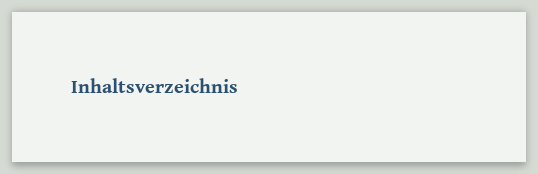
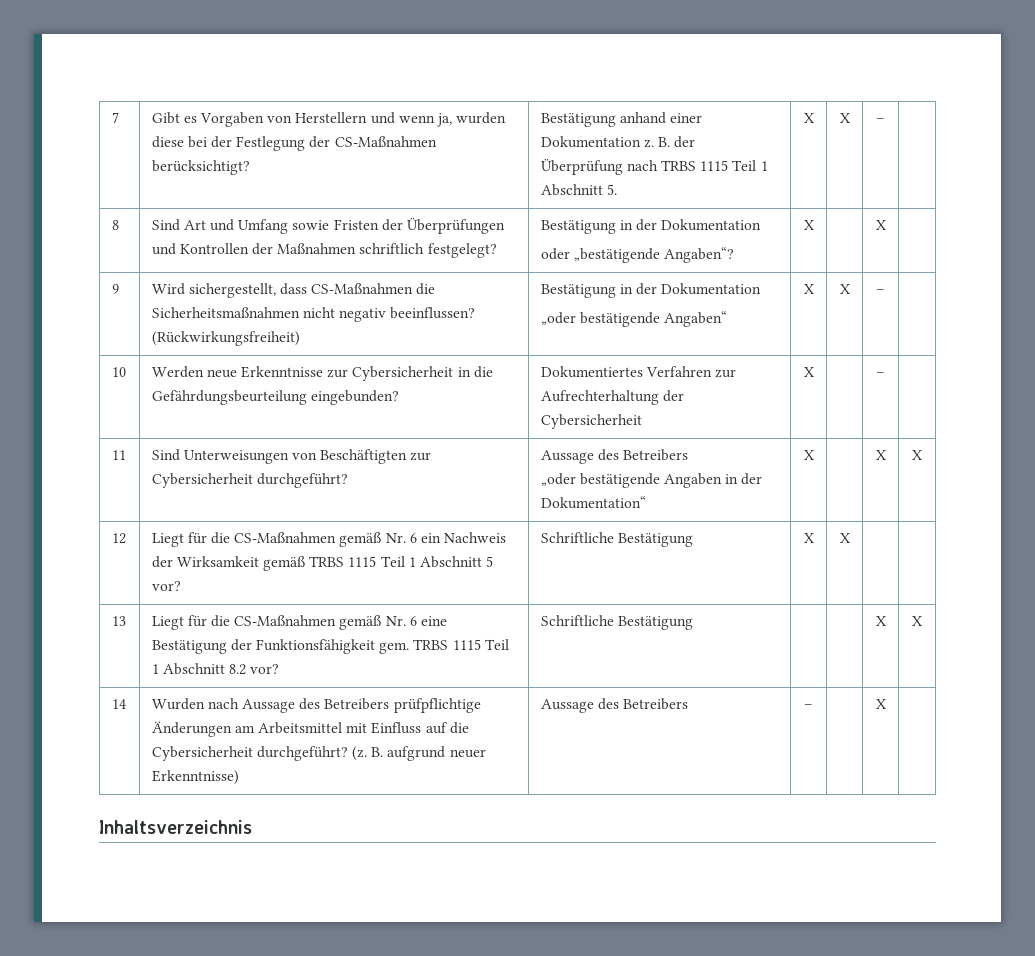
+ 7 | Gibt es Vorgaben von Herstellern und wenn ja, wurden diese bei der Festlegung der CS-Maßnahmen berücksichtigt? | Bestätigung anhand einer Dokumentation z. B. der Überprüfung nach TRBS 1115 Teil 1 Abschnitt 5. | X | X | – |
+ 8 | Sind Art und Umfang sowie Fristen der Überprüfungen und Kontrollen der Maßnahmen schriftlich festgelegt? | Bestätigung in der Dokumentation
+ oder „bestätigende Angaben“? | X | | X |
+ 9 | Wird sichergestellt, dass CS-Maßnahmen die Sicherheitsmaßnahmen nicht negativ beeinflussen? (Rückwirkungsfreiheit) | Bestätigung in der Dokumentation
+ „oder bestätigende Angaben“ | X | X | – |
+ 10 | Werden neue Erkenntnisse zur Cybersicherheit in die Gefährdungsbeurteilung eingebunden? | Dokumentiertes Verfahren zur Aufrechterhaltung der Cybersicherheit | X | | – |
+ 11 | Sind Unterweisungen von Beschäftigten zur Cybersicherheit durchgeführt? | Aussage des Betreibers
+ „oder bestätigende Angaben in der Dokumentation“ | X | | X | X
+ 12 | Liegt für die CS-Maßnahmen gemäß Nr. 6 ein Nachweis der Wirksamkeit gemäß TRBS 1115 Teil 1 Abschnitt 5 vor? | Schriftliche Bestätigung | X | X | |
+ 13 | Liegt für die CS-Maßnahmen gemäß Nr. 6 eine Bestätigung der Funktionsfähigkeit gem. TRBS 1115 Teil 1 Abschnitt 8.2 vor? | Schriftliche Bestätigung | | | X | X
+ 14 | Wurden nach Aussage des Betreibers prüfpflichtige Änderungen am Arbeitsmittel mit Einfluss auf die Cybersicherheit durchgeführt? (z. B. aufgrund neuer Erkenntnisse) | Aussage des Betreibers | – | | X |

